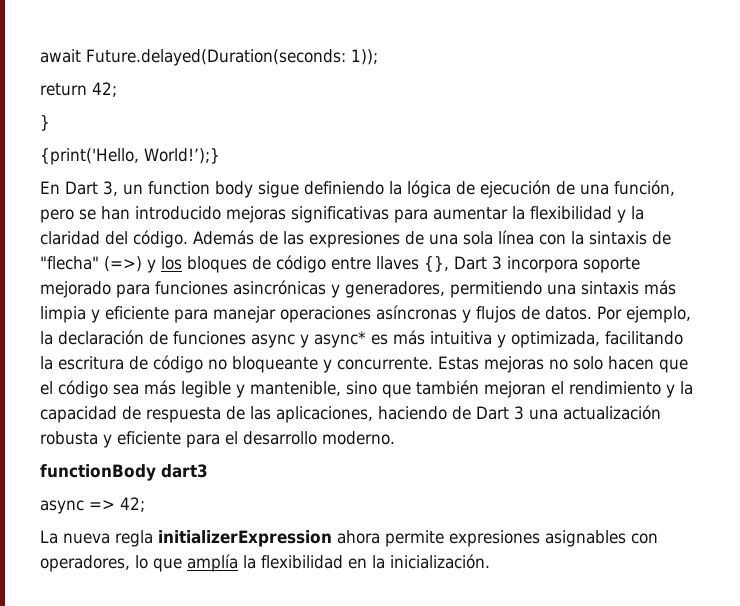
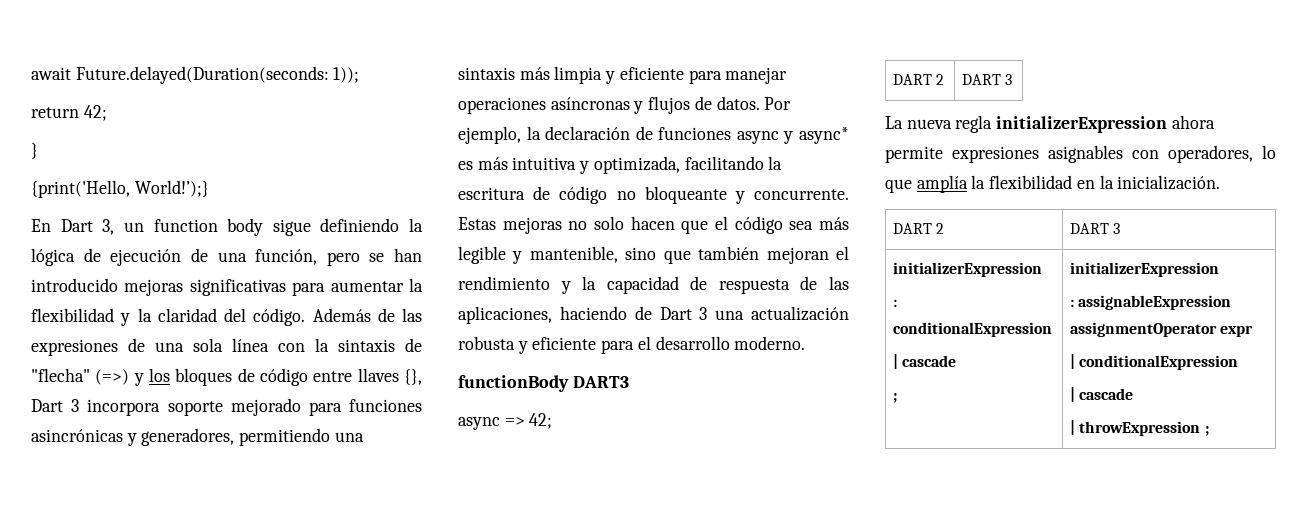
- functionBody dart3
+ functionBody DART3
  async => 42;
+ DART 2 | DART 3
  La nueva regla initializerExpression ahora permite expresiones asignables con operadores, lo que amplía la flexibilidad en la inicialización.
+ DART 2 | DART 3
+ initializerExpression
+ : conditionalExpression
+ | cascade
+ ; | initializerExpression
+ : assignableExpression assignmentOperator expr
+ | conditionalExpression
+ | cascade
+ | throwExpression ;

